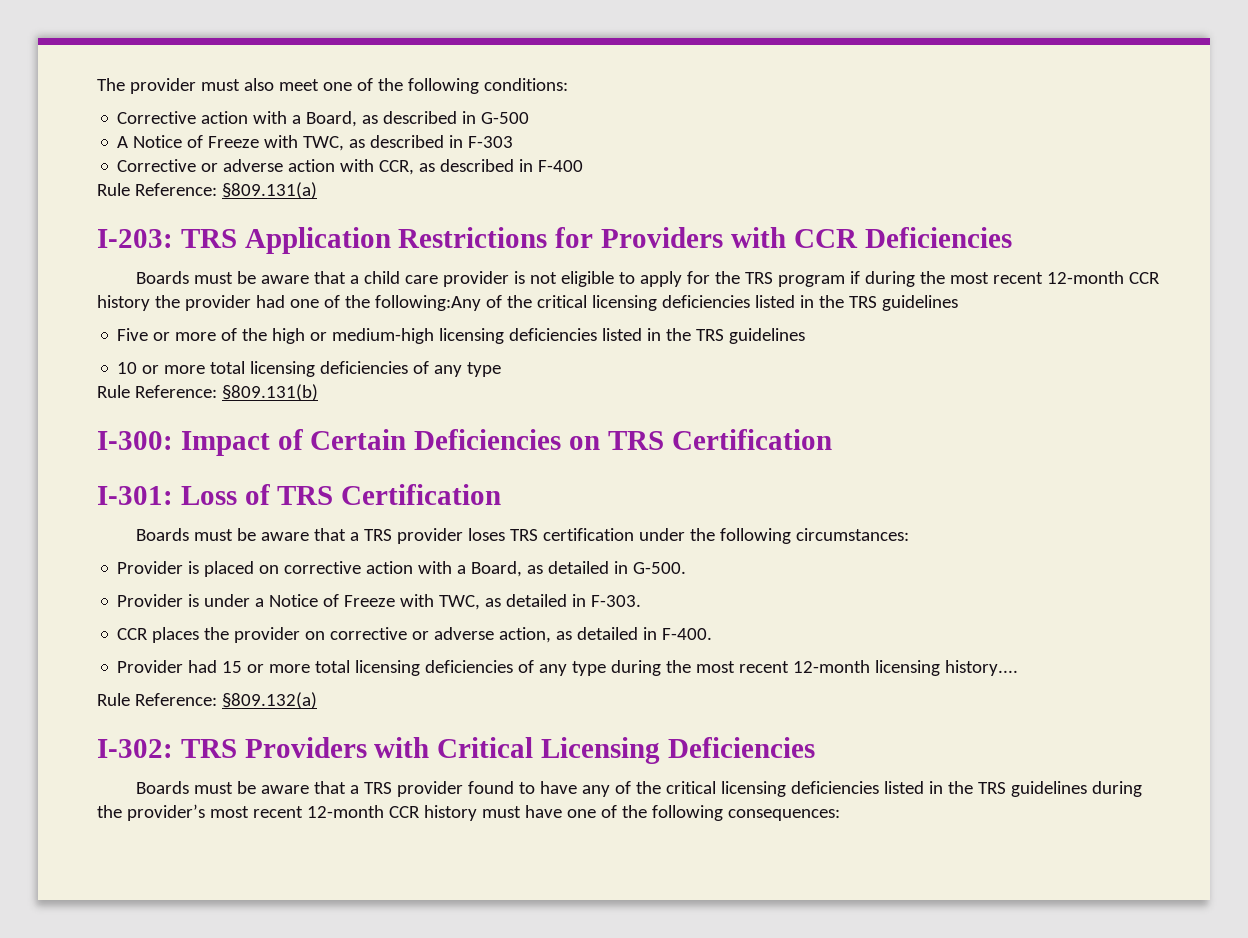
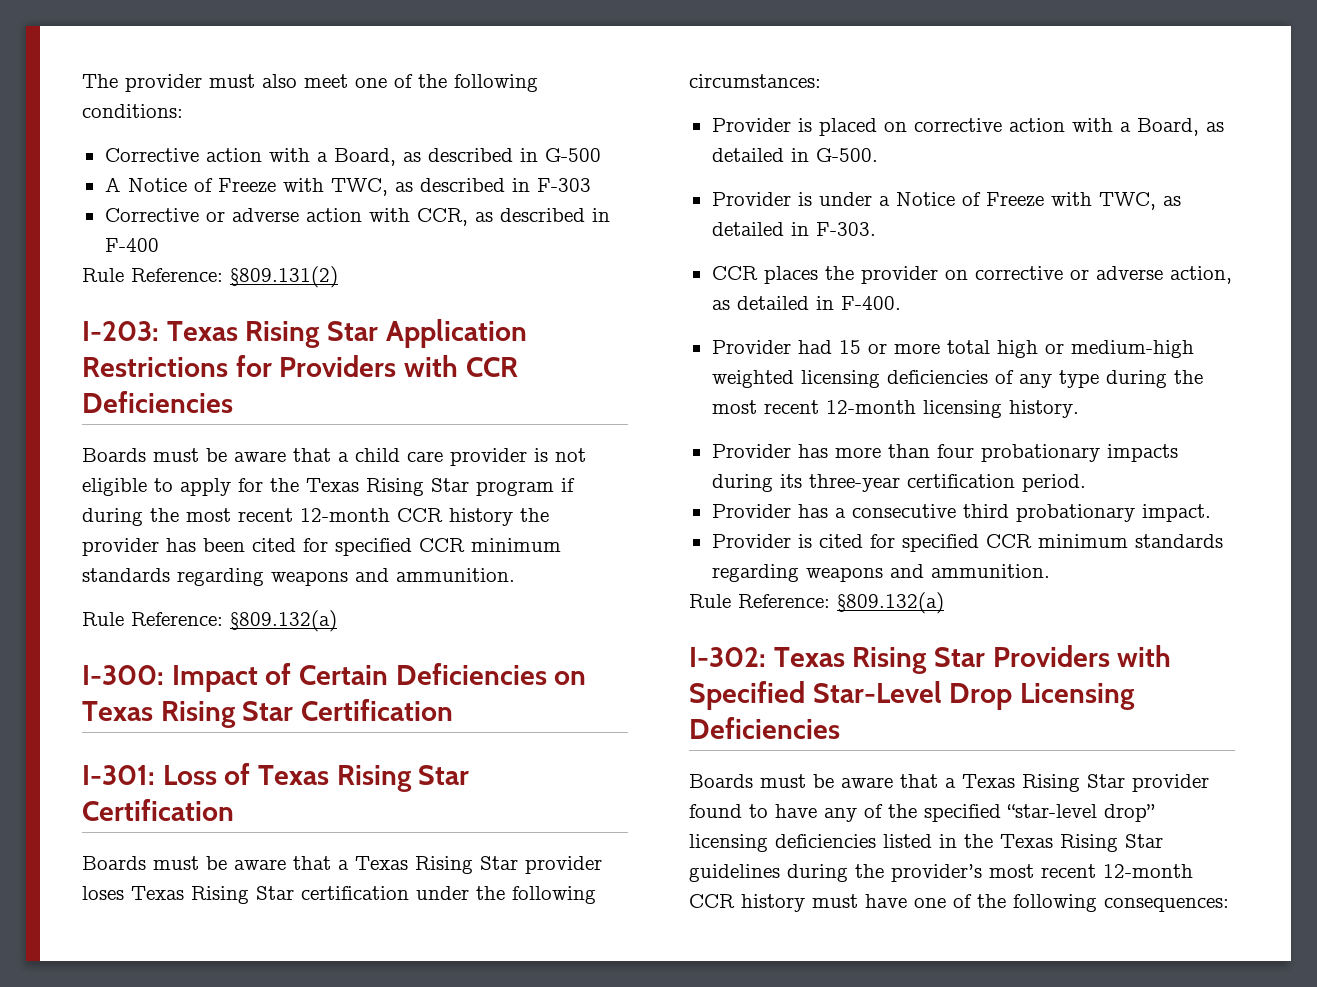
- Rule Reference: §809.131(a)
+ Rule Reference: §809.131(2)
- I-203: TRS Application Restrictions for Providers with CCR Deficiencies
+ I-203: Texas Rising Star Application Restrictions for Providers with CCR Deficiencies
- Boards must be aware that a child care provider is not eligible to apply for the TRS program if during the most recent 12-month CCR history the provider had one of the following:Any of the critical licensing deficiencies listed in the TRS guidelines
- Five or more of the high or medium-high licensing deficiencies listed in the TRS guidelines
- 10 or more total licensing deficiencies of any type
- Rule Reference: §809.131(b)
+ Boards must be aware that a child care provider is not eligible to apply for the Texas Rising Star program if during the most recent 12-month CCR history the provider has been cited for specified CCR minimum standards regarding weapons and ammunition.
+ Rule Reference: §809.132(a)
- I-300: Impact of Certain Deficiencies on TRS Certification
+ I-300: Impact of Certain Deficiencies on Texas Rising Star Certification
- I-301: Loss of TRS Certification
+ I-301: Loss of Texas Rising Star Certification
- Boards must be aware that a TRS provider loses TRS certification under the following circumstances:
+ Boards must be aware that a Texas Rising Star provider loses Texas Rising Star certification under the following circumstances:
- Provider had 15 or more total licensing deficiencies of any type during the most recent 12-month licensing history....
+ Provider had 15 or more total high or medium-high weighted licensing deficiencies of any type during the most recent 12-month licensing history.
+ Provider has more than four probationary impacts during its three-year certification period.
+ Provider has a consecutive third probationary impact.
+ Provider is cited for specified CCR minimum standards regarding weapons and ammunition.
  Rule Reference: §809.132(a)
- I-302: TRS Providers with Critical Licensing Deficiencies
+ I-302: Texas Rising Star Providers with Specified Star-Level Drop Licensing Deficiencies
- Boards must be aware that a TRS provider found to have any of the critical licensing deficiencies listed in the TRS guidelines during the provider’s most recent 12-month CCR history must have one of the following consequences:
+ Boards must be aware that a Texas Rising Star provider found to have any of the specified “star-level drop” licensing deficiencies listed in the Texas Rising Star guidelines during the provider’s most recent 12-month CCR history must have one of the following consequences:

